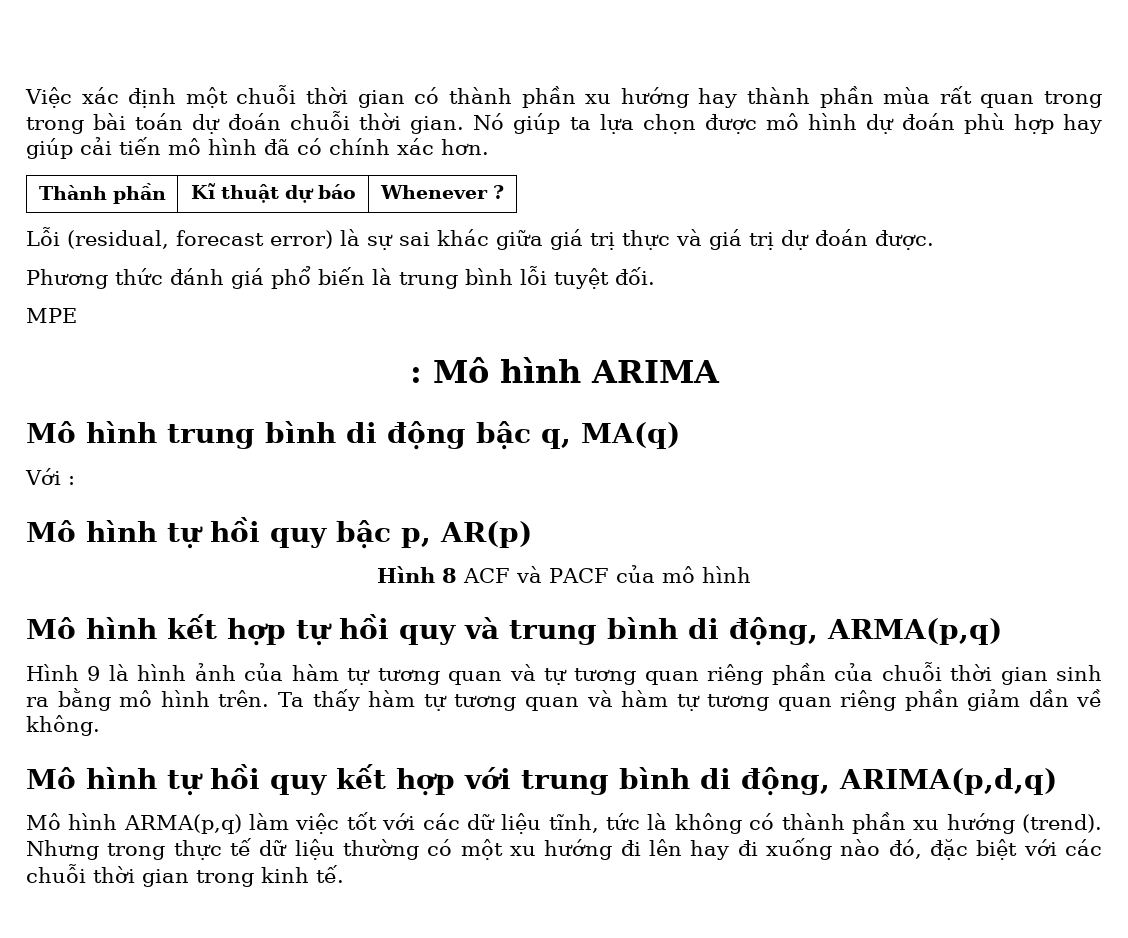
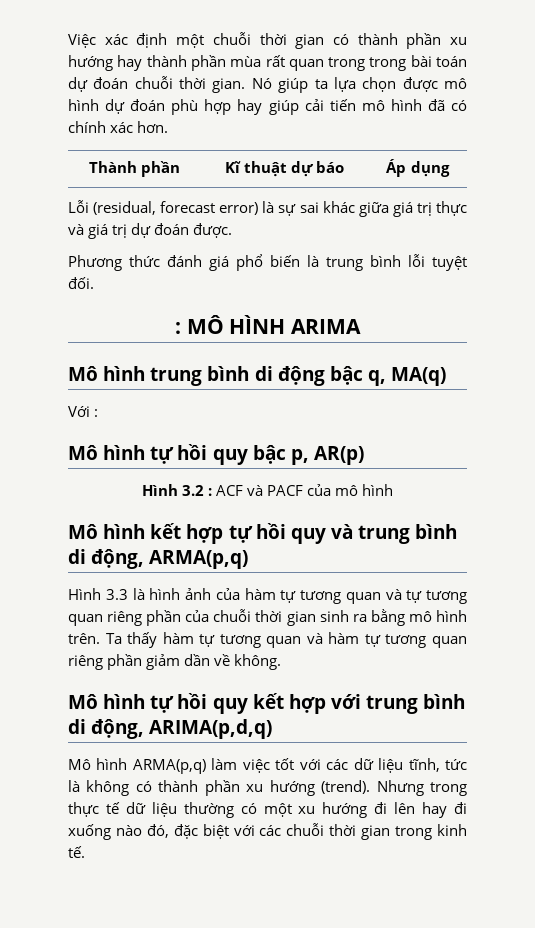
- Thành phần | Kĩ thuật dự báo | Whenever ?
+ Thành phần | Kĩ thuật dự báo | Áp dụng
- MPE
- : Mô hình ARIMA
+ : MÔ HÌNH ARIMA
- Hình 8 ACF và PACF của mô hình
+ Hình 3.2 : ACF và PACF của mô hình
- Hình 9 là hình ảnh của hàm tự tương quan và tự tương quan riêng phần của chuỗi thời gian sinh ra bằng mô hình trên.
+ Hình 3.3 là hình ảnh của hàm tự tương quan và tự tương quan riêng phần của chuỗi thời gian sinh ra bằng mô hình trên.

